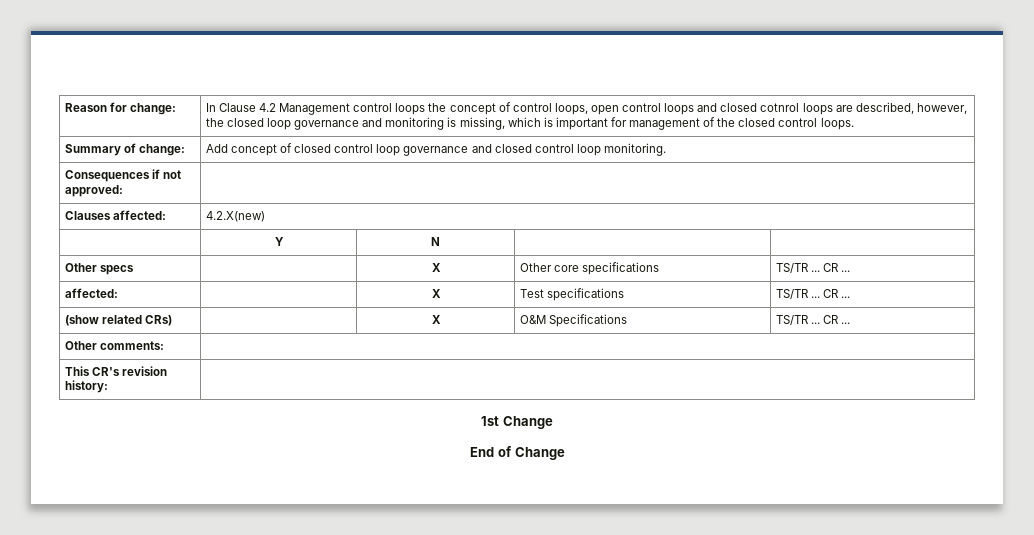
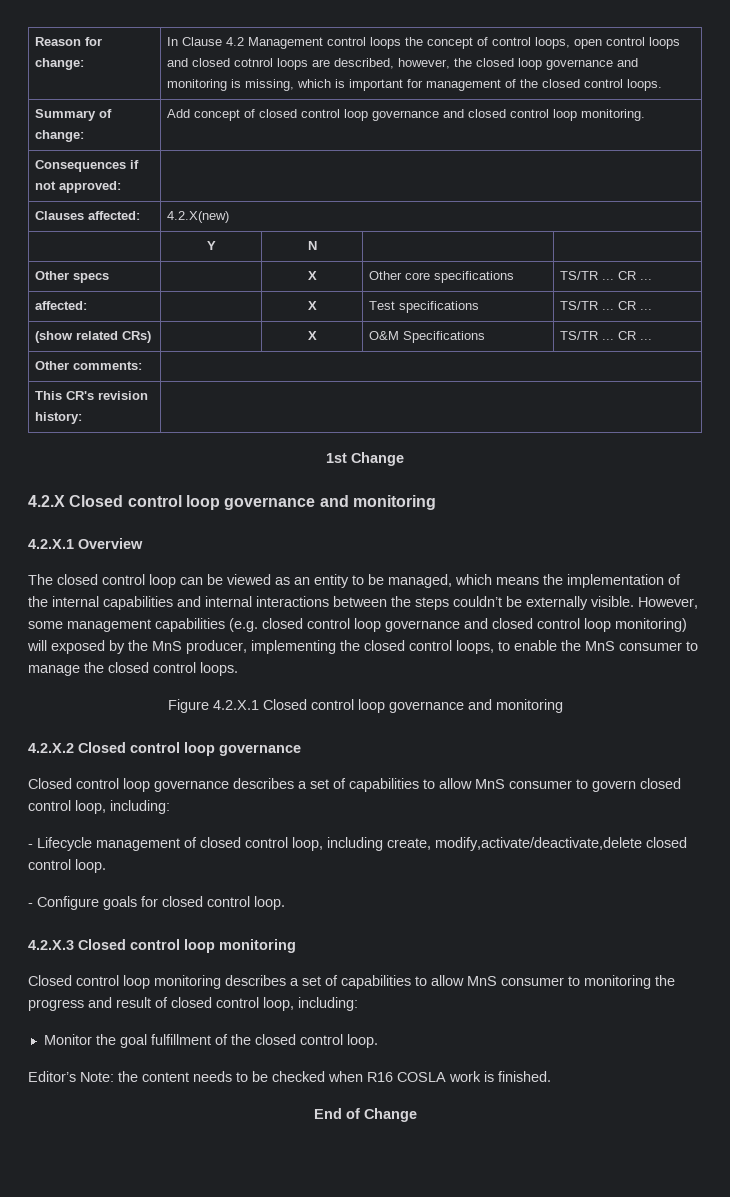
+ 4.2.X Closed control loop governance and monitoring
+ 4.2.X.1 Overview
+ The closed control loop can be viewed as an entity to be managed, which means the implementation of the internal capabilities and internal interactions between the steps couldn’t be externally visible. However, some management capabilities (e.g. closed control loop governance and closed control loop monitoring) will exposed by the MnS producer, implementing the closed control loops, to enable the MnS consumer to manage the closed control loops.
+ Figure 4.2.X.1 Closed control loop governance and monitoring
+ 4.2.X.2 Closed control loop governance
+ Closed control loop governance describes a set of capabilities to allow MnS consumer to govern closed control loop, including:
+ - Lifecycle management of closed control loop, including create, modify,activate/deactivate,delete closed control loop.
+ - Configure goals for closed control loop.
+ 4.2.X.3 Closed control loop monitoring
+ Closed control loop monitoring describes a set of capabilities to allow MnS consumer to monitoring the progress and result of closed control loop, including:
+ Monitor the goal fulfillment of the closed control loop.
+ Editor’s Note: the content needs to be checked when R16 COSLA work is finished.

